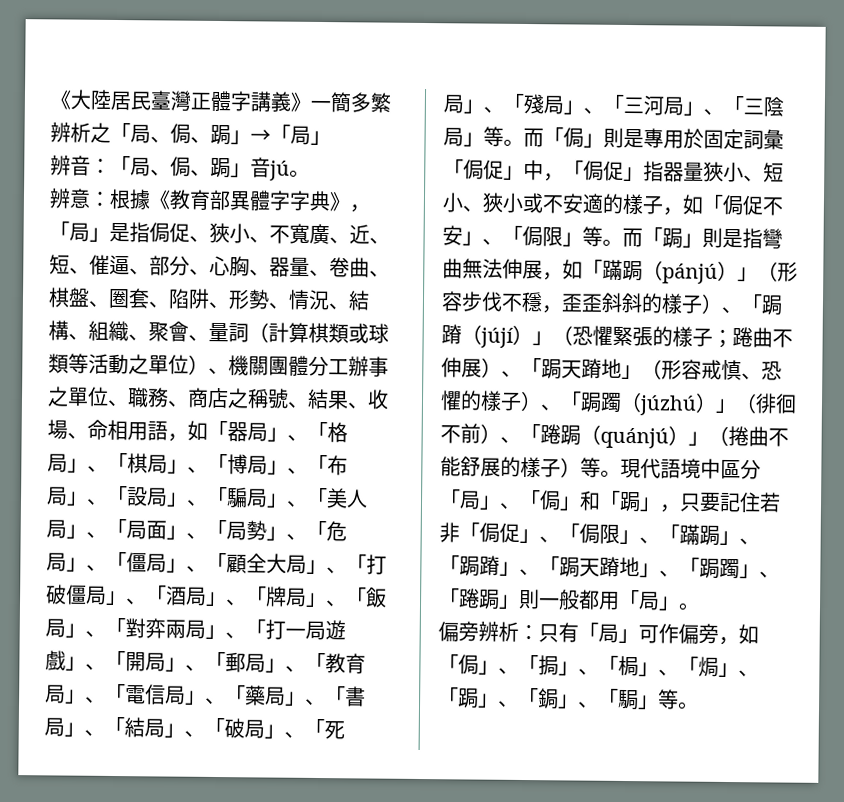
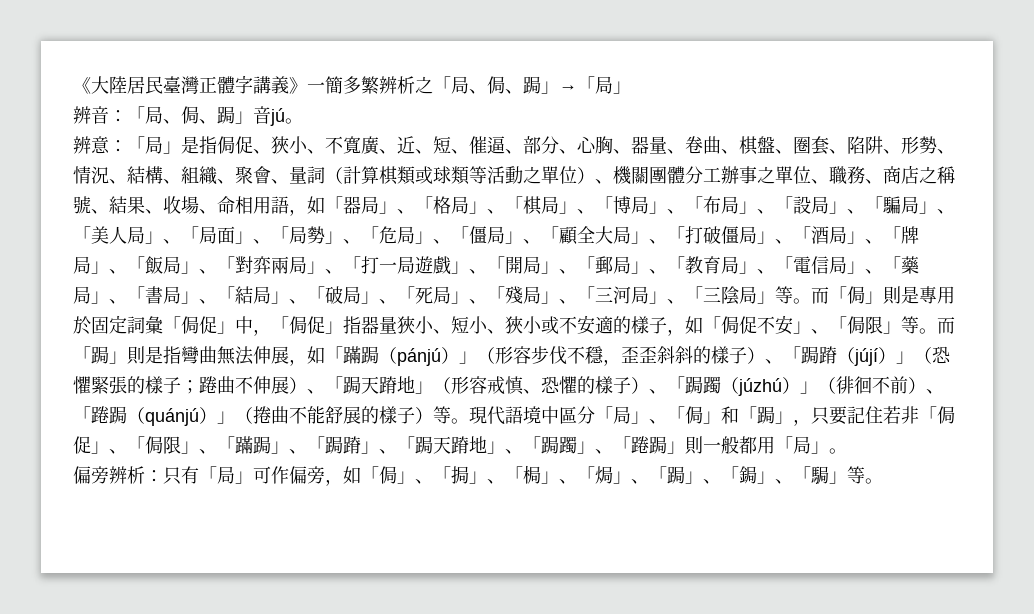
- 根據《教育部異體字字典》，「局」是指侷促、狹小、不寬廣、近、短、催逼、部分、心胸、器量、卷曲、棋盤、圈套、陷阱、形勢、情況、結構、組織、聚會、量詞（計算棋類或球類等活動之單位）、機關團體分工辦事之單位、職務、商店之稱號、結果、收場、命相用語，如「器局」、「格局」、「棋局」、「博局」、「布局」、「設局」、「騙局」、「美人局」、「局面」、「局勢」、「危局」、「僵局」、「顧全大局」、「打破僵局」、「酒局」、「牌局」、「飯局」、「對弈兩局」、「打一局遊戲」、「開局」、「郵局」、「教育局」、「電信局」、「藥局」、「書局」、「結局」、「破局」、「死局」、「殘局」、「三河局」、「三陰局」等。
+ 「局」是指侷促、狹小、不寬廣、近、短、催逼、部分、心胸、器量、卷曲、棋盤、圈套、陷阱、形勢、情況、結構、組織、聚會、量詞（計算棋類或球類等活動之單位）、機關團體分工辦事之單位、職務、商店之稱號、結果、收場、命相用語，如「器局」、「格局」、「棋局」、「博局」、「布局」、「設局」、「騙局」、「美人局」、「局面」、「局勢」、「危局」、「僵局」、「顧全大局」、「打破僵局」、「酒局」、「牌局」、「飯局」、「對弈兩局」、「打一局遊戲」、「開局」、「郵局」、「教育局」、「電信局」、「藥局」、「書局」、「結局」、「破局」、「死局」、「殘局」、「三河局」、「三陰局」等。

